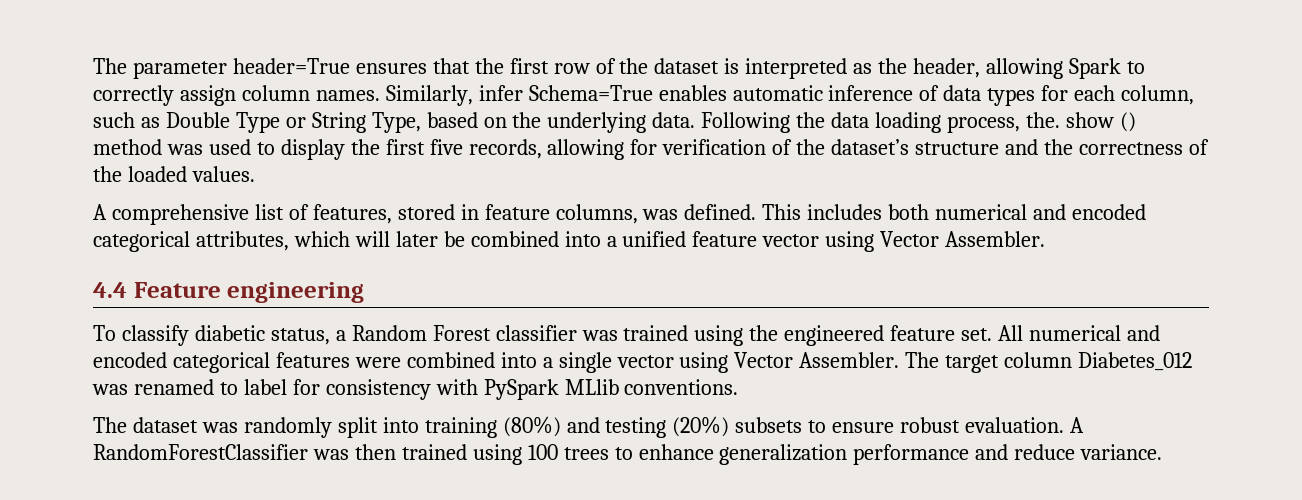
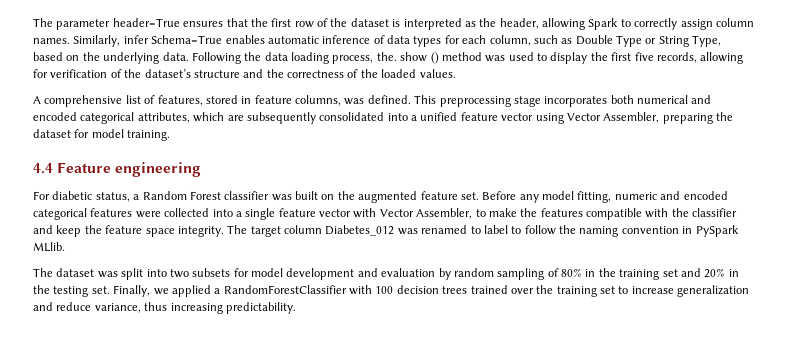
- This includes both numerical and encoded categorical attributes, which will later be combined into a unified feature vector using Vector Assembler.
+ This preprocessing stage incorporates both numerical and encoded categorical attributes, which are subsequently consolidated into a unified feature vector using Vector Assembler, preparing the dataset for model training.
- To classify diabetic status, a Random Forest classifier was trained using the engineered feature set. All numerical and encoded categorical features were combined into a single vector using Vector Assembler.
+ For diabetic status, a Random Forest classifier was built on the augmented feature set. Before any model fitting, numeric and encoded categorical features were collected into a single feature vector with Vector Assembler, to make the features compatible with the classifier and keep the feature space integrity.
- The target column Diabetes_012 was renamed to label for consistency with PySpark MLlib conventions.
+ The target column Diabetes_012 was renamed to label to follow the naming convention in PySpark MLlib.
- The dataset was randomly split into training (80%) and testing (20%) subsets to ensure robust evaluation. A RandomForestClassifier was then trained using 100 trees to enhance generalization performance and reduce variance.
+ The dataset was split into two subsets for model development and evaluation by random sampling of 80% in the training set and 20% in the testing set. Finally, we applied a RandomForestClassifier with 100 decision trees trained over the training set to increase generalization and reduce variance, thus increasing predictability.

